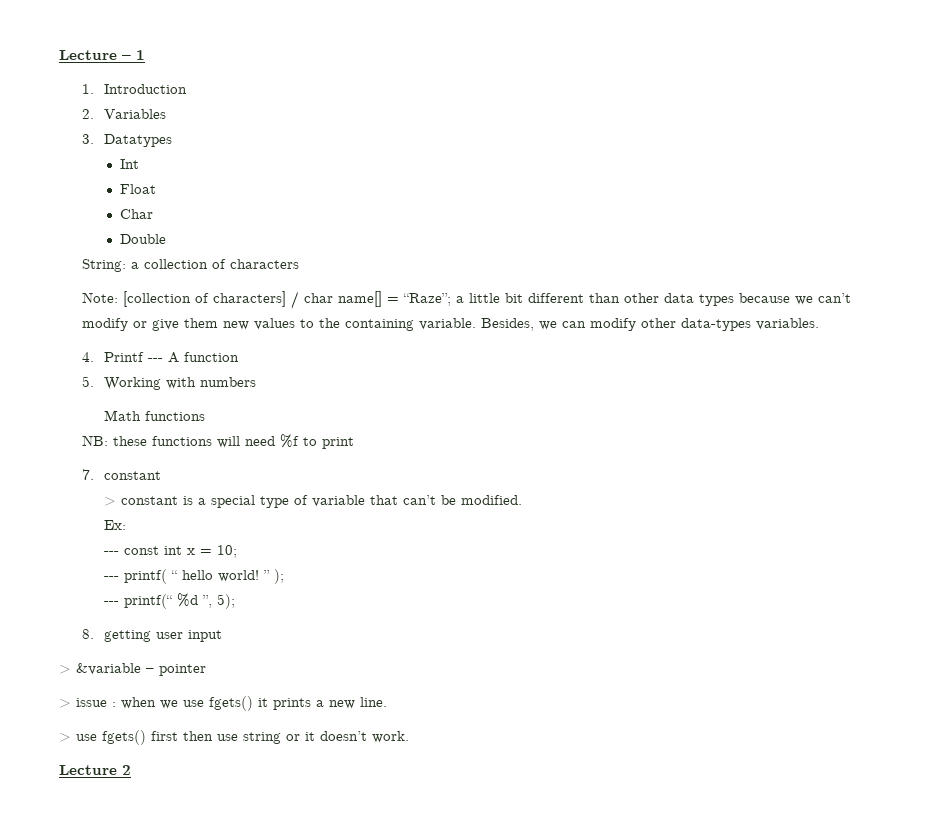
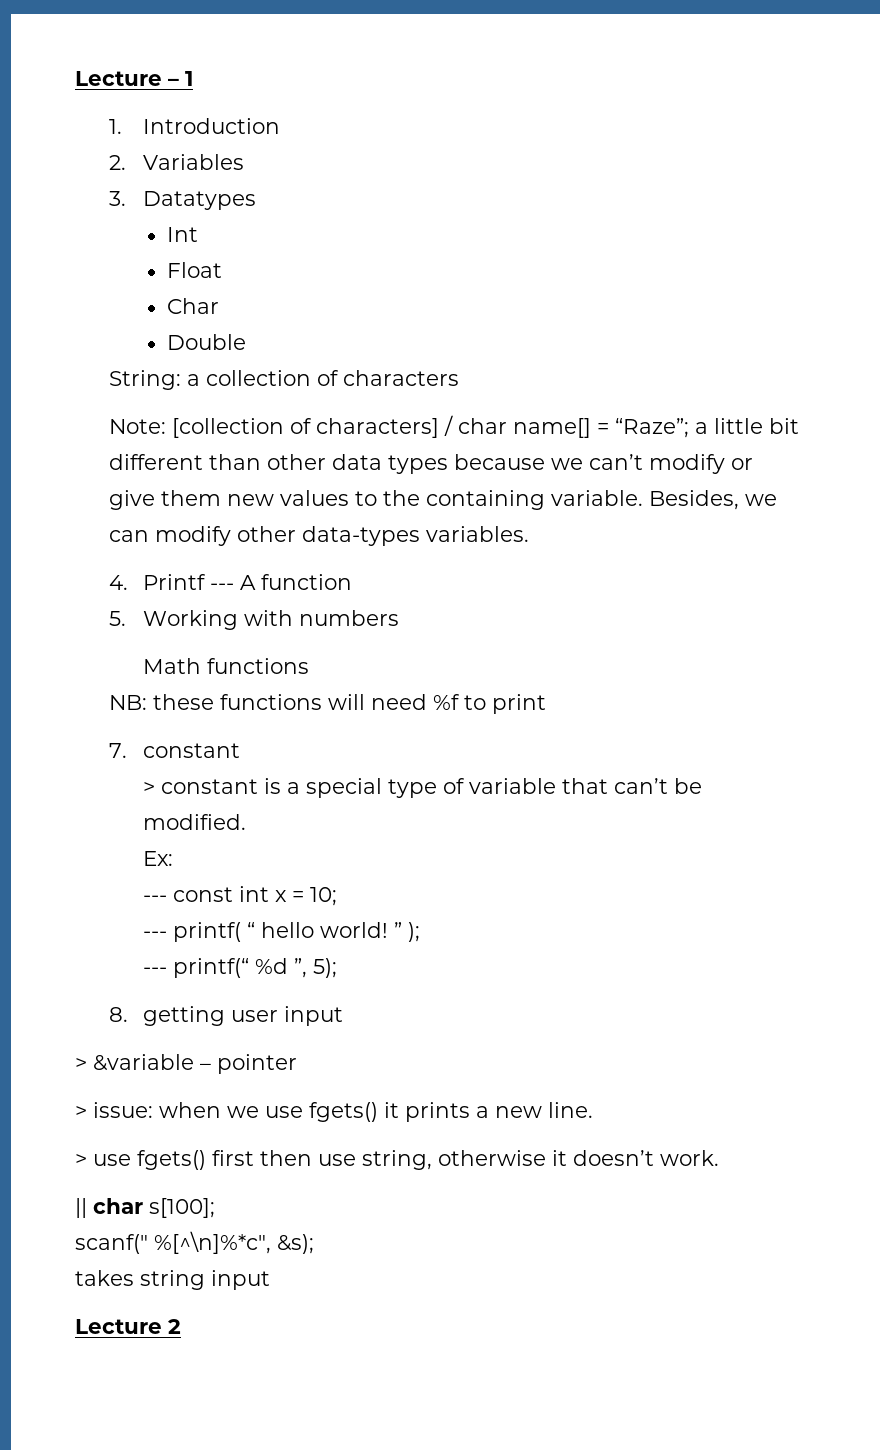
- > issue : when we use fgets() it prints a new line.
+ > issue: when we use fgets() it prints a new line.
- > use fgets() first then use string or it doesn’t work.
+ > use fgets() first then use string, otherwise it doesn’t work.
+ || char s[100];
+ scanf(" %[^\n]%*c", &s);
+ takes string input

